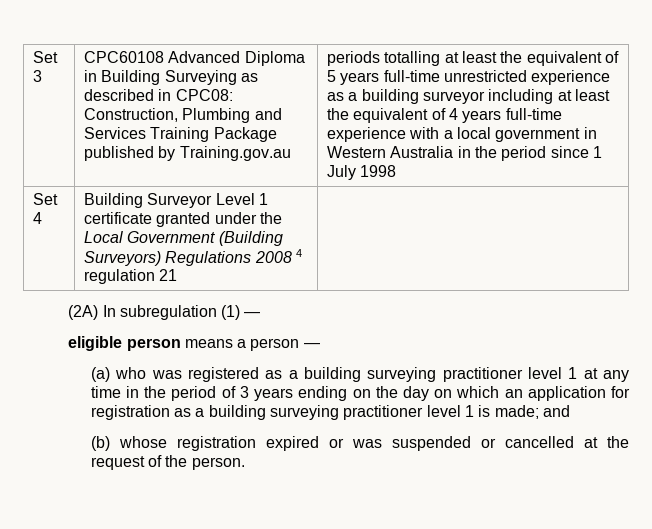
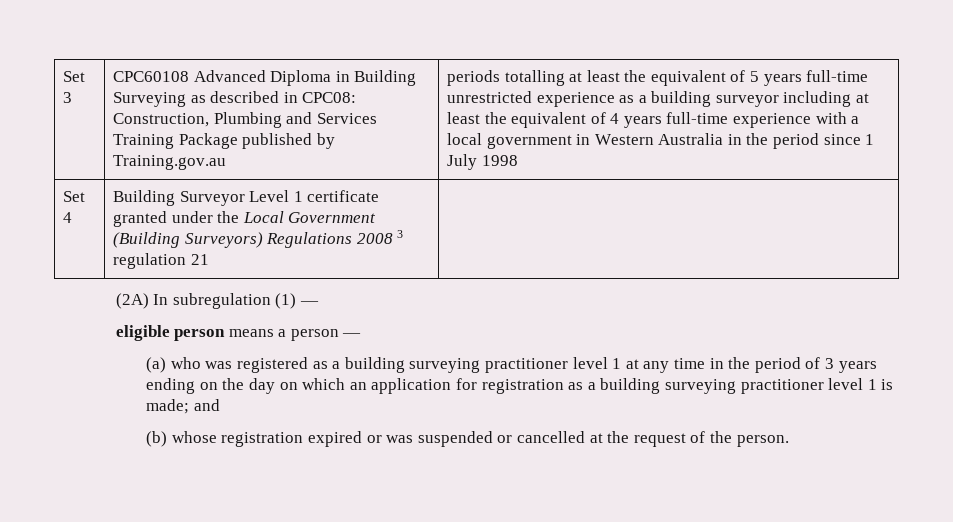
- Set 4 | Building Surveyor Level 1 certificate granted under the Local Government (Building Surveyors) Regulations 2008 4 regulation 21 |
+ Set 4 | Building Surveyor Level 1 certificate granted under the Local Government (Building Surveyors) Regulations 2008 3 regulation 21 |

